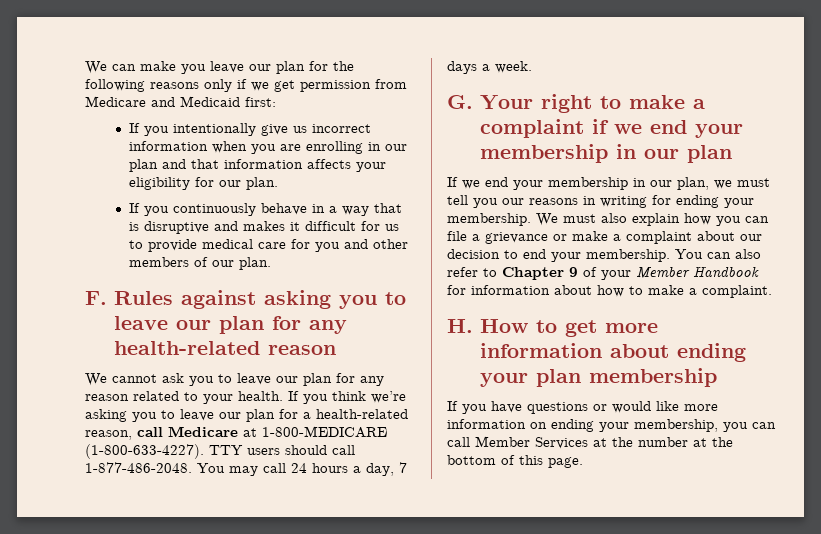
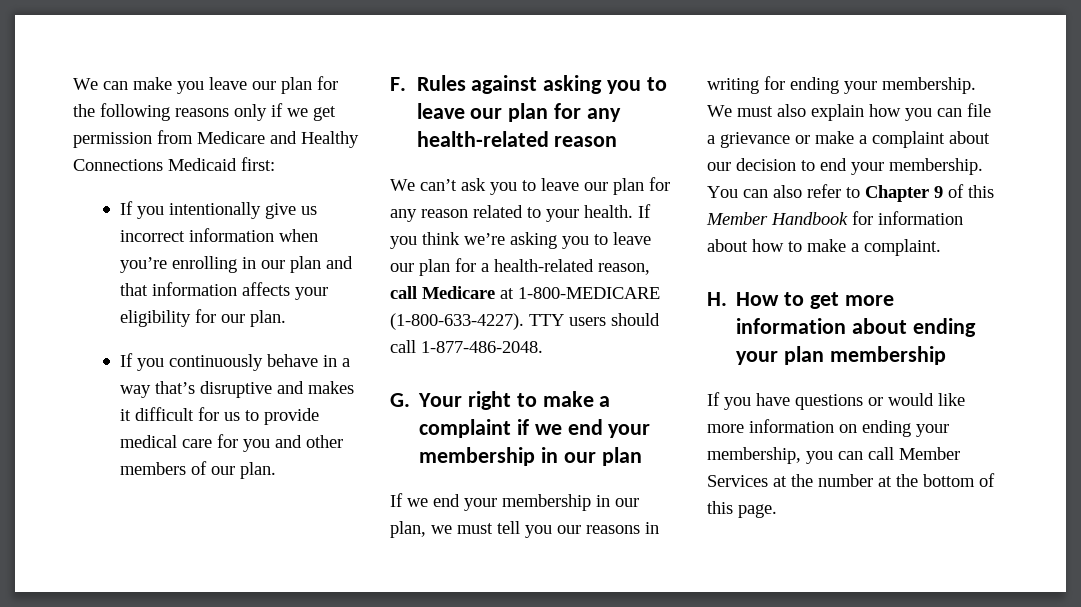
- We can make you leave our plan for the following reasons only if we get permission from Medicare and Medicaid first:
+ We can make you leave our plan for the following reasons only if we get permission from Medicare and Healthy Connections Medicaid first:
- If you intentionally give us incorrect information when you are enrolling in our plan and that information affects your eligibility for our plan.
+ If you intentionally give us incorrect information when you’re enrolling in our plan and that information affects your eligibility for our plan.
- If you continuously behave in a way that is disruptive and makes it difficult for us to provide medical care for you and other members of our plan.
+ If you continuously behave in a way that’s disruptive and makes it difficult for us to provide medical care for you and other members of our plan.
- We cannot ask you to leave our plan for any reason related to your health.
+ We can’t ask you to leave our plan for any reason related to your health.
- You may call 24 hours a day, 7 days a week.
- You can also refer to Chapter 9 of your Member Handbook for information about how to make a complaint.
+ You can also refer to Chapter 9 of this Member Handbook for information about how to make a complaint.

